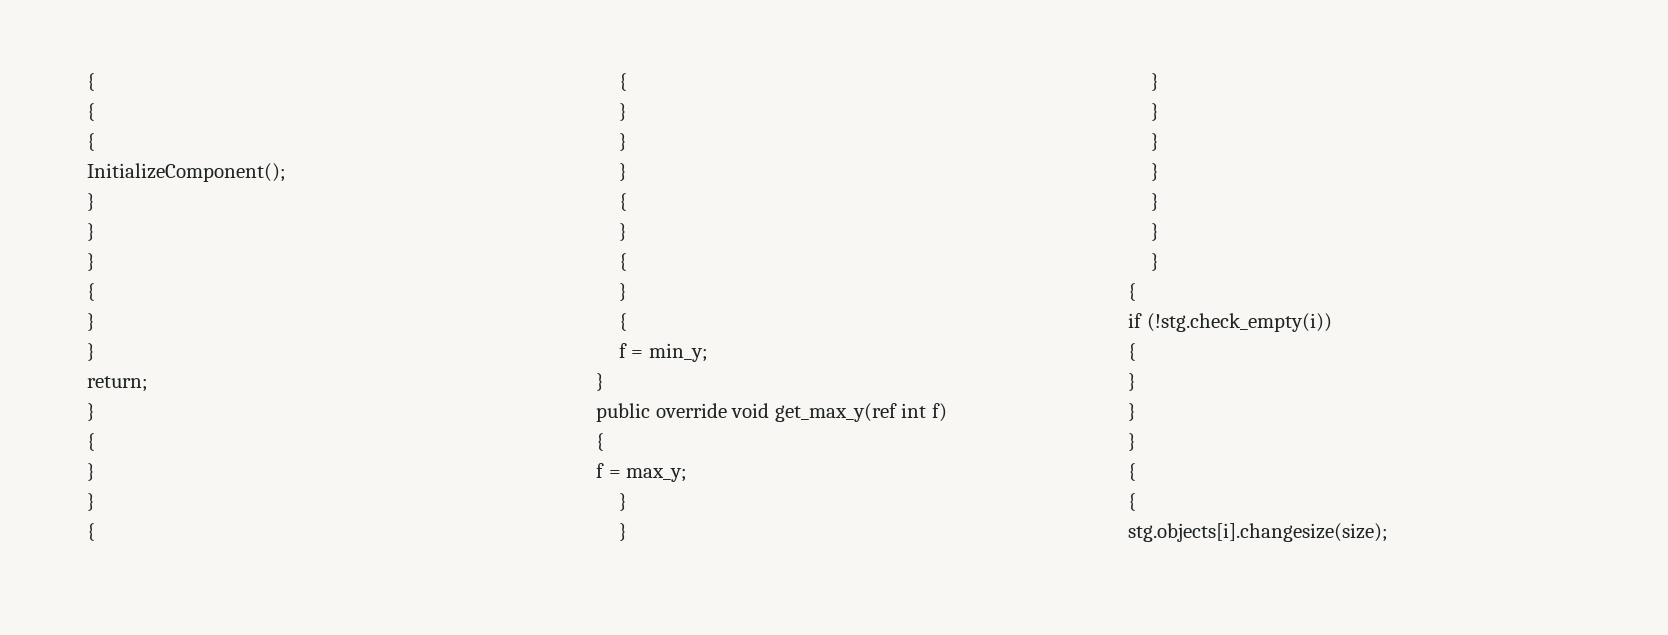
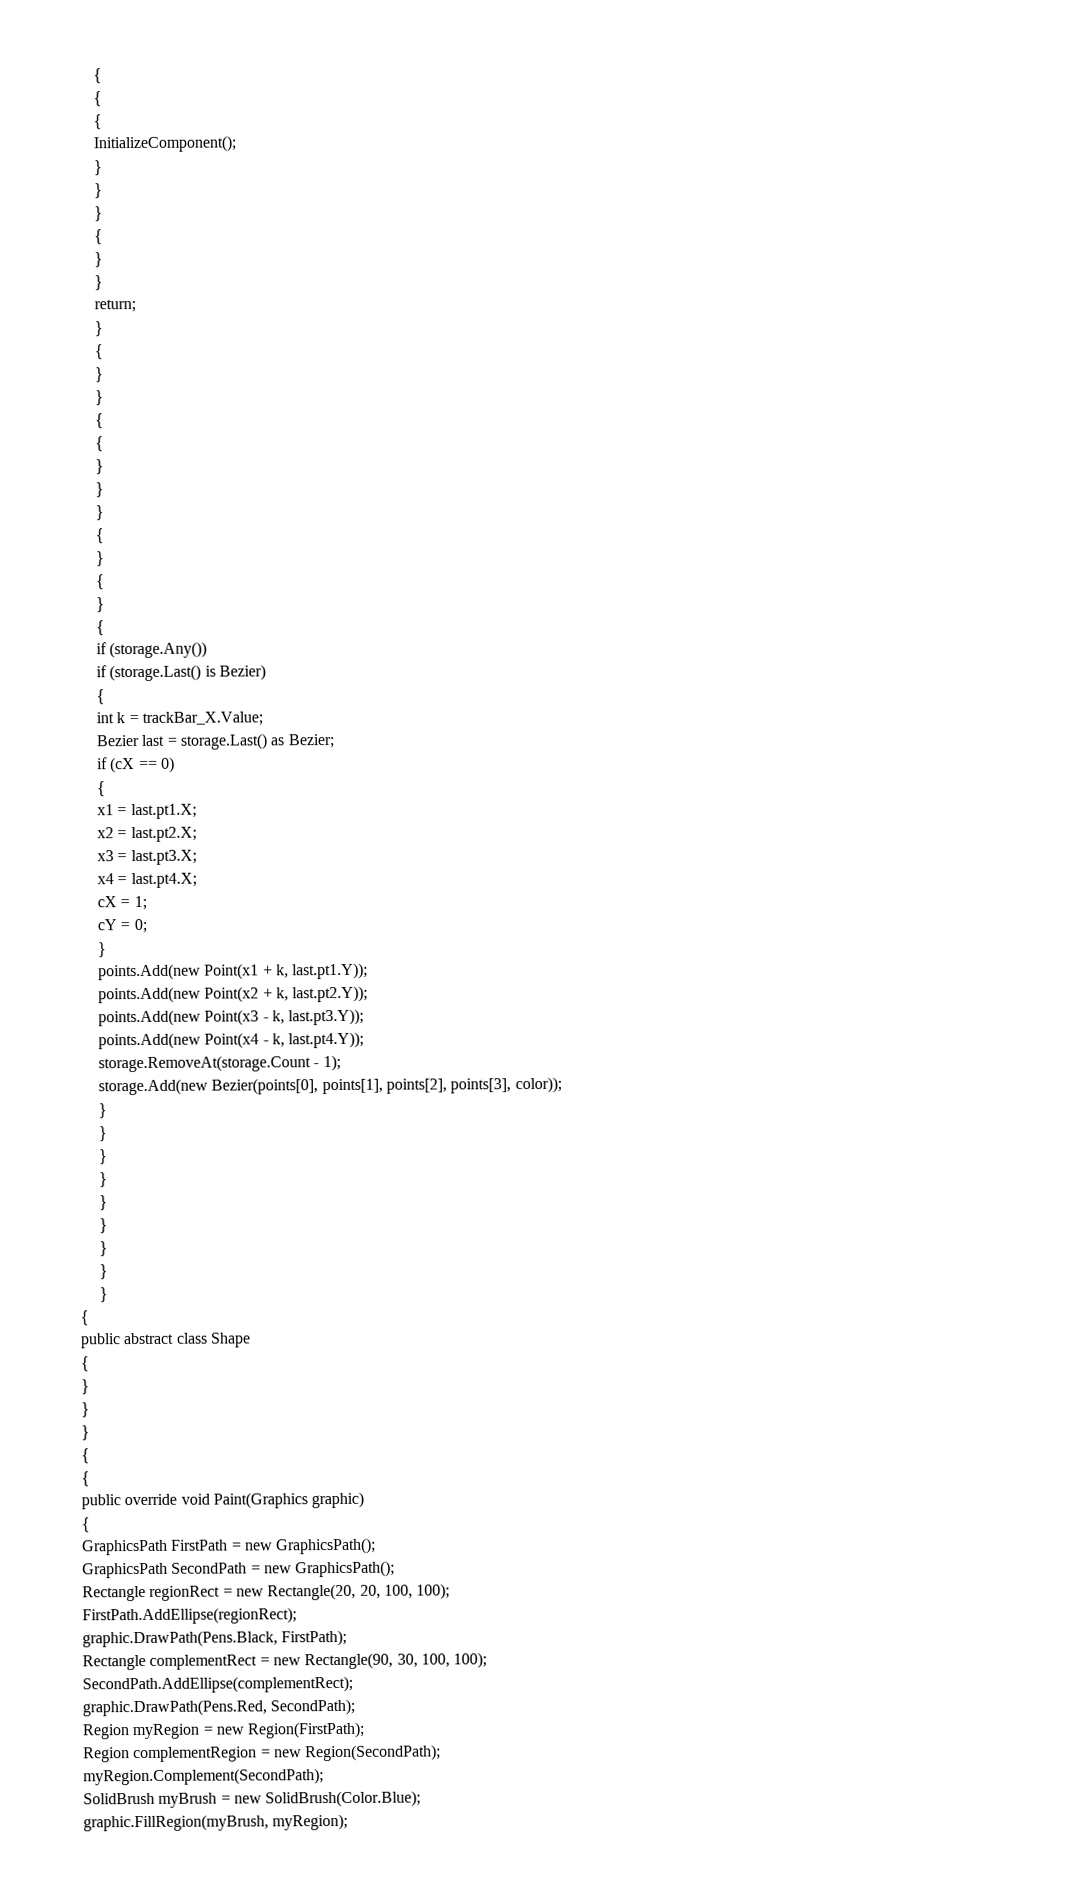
- f = min_y;
+ if (storage.Any())
+ if (storage.Last() is Bezier)
+ {
+ int k = trackBar_X.Value;
+ Bezier last = storage.Last() as Bezier;
+ if (cX == 0)
+ {
+ x1 = last.pt1.X;
+ x2 = last.pt2.X;
+ x3 = last.pt3.X;
+ x4 = last.pt4.X;
+ cX = 1;
+ cY = 0;
  }
- public override void get_max_y(ref int f)
- {
- f = max_y;
+ points.Add(new Point(x1 + k, last.pt1.Y));
+ points.Add(new Point(x2 + k, last.pt2.Y));
+ points.Add(new Point(x3 - k, last.pt3.Y));
+ points.Add(new Point(x4 - k, last.pt4.Y));
+ storage.RemoveAt(storage.Count - 1);
+ storage.Add(new Bezier(points[0], points[1], points[2], points[3], color));
- if (!stg.check_empty(i))
+ public abstract class Shape
- stg.objects[i].changesize(size);
+ public override void Paint(Graphics graphic)
+ {
+ GraphicsPath FirstPath = new GraphicsPath();
+ GraphicsPath SecondPath = new GraphicsPath();
+ Rectangle regionRect = new Rectangle(20, 20, 100, 100);
+ FirstPath.AddEllipse(regionRect);
+ graphic.DrawPath(Pens.Black, FirstPath);
+ Rectangle complementRect = new Rectangle(90, 30, 100, 100);
+ SecondPath.AddEllipse(complementRect);
+ graphic.DrawPath(Pens.Red, SecondPath);
+ Region myRegion = new Region(FirstPath);
+ Region complementRegion = new Region(SecondPath);
+ myRegion.Complement(SecondPath);
+ SolidBrush myBrush = new SolidBrush(Color.Blue);
+ graphic.FillRegion(myBrush, myRegion);

